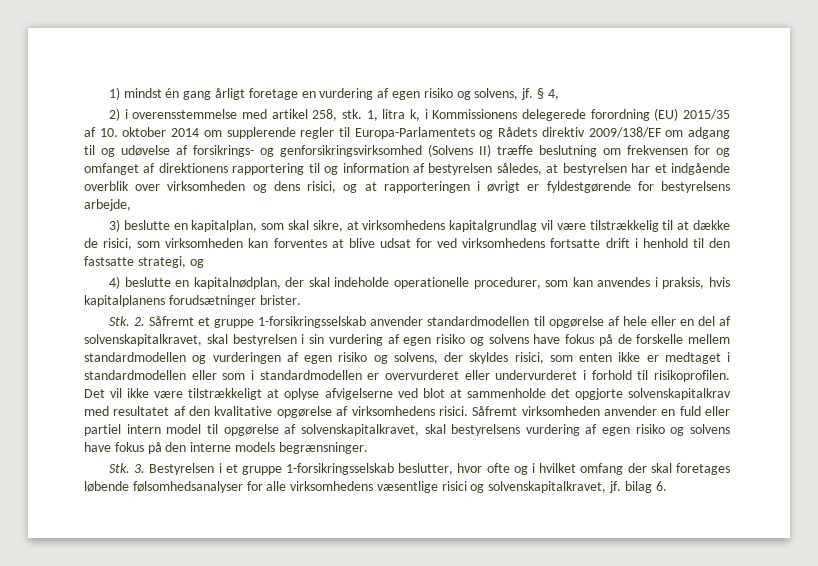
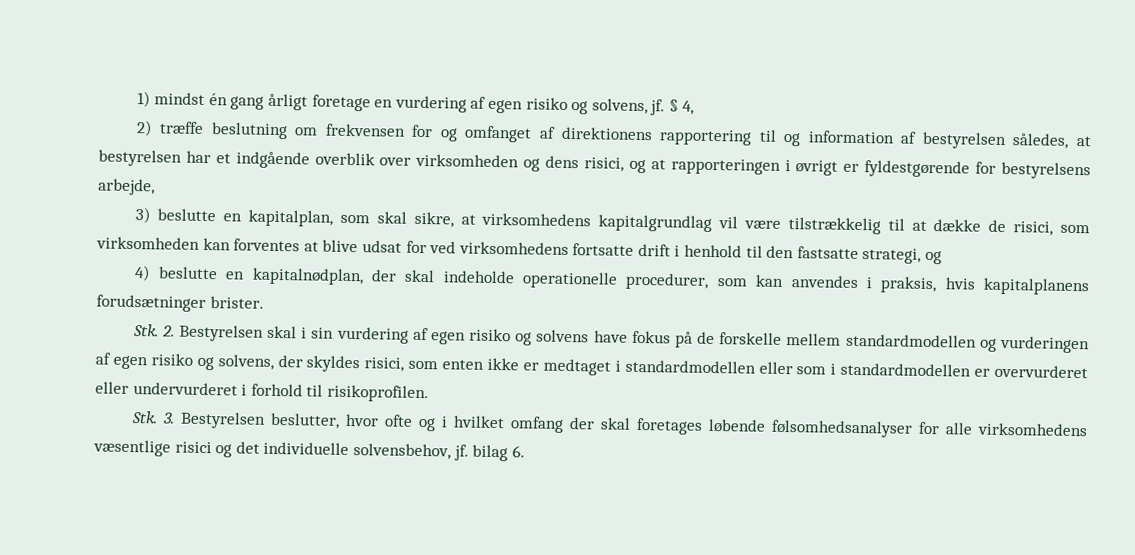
- 2) i overensstemmelse med artikel 258, stk. 1, litra k, i Kommissionens delegerede forordning (EU) 2015/35 af 10. oktober 2014 om supplerende regler til Europa-Parlamentets og Rådets direktiv 2009/138/EF om adgang til og udøvelse af forsikrings- og genforsikringsvirksomhed (Solvens II) træffe beslutning om frekvensen for og omfanget af direktionens rapportering til og information af bestyrelsen således, at bestyrelsen har et indgående overblik over virksomheden og dens risici, og at rapporteringen i øvrigt er fyldestgørende for bestyrelsens arbejde,
+ 2) træffe beslutning om frekvensen for og omfanget af direktionens rapportering til og information af bestyrelsen således, at bestyrelsen har et indgående overblik over virksomheden og dens risici, og at rapporteringen i øvrigt er fyldestgørende for bestyrelsens arbejde,
- Stk. 2. Såfremt et gruppe 1-forsikringsselskab anvender standardmodellen til opgørelse af hele eller en del af solvenskapitalkravet, skal bestyrelsen i sin vurdering af egen risiko og solvens have fokus på de forskelle mellem standardmodellen og vurderingen af egen risiko og solvens, der skyldes risici, som enten ikke er medtaget i standardmodellen eller som i standardmodellen er overvurderet eller undervurderet i forhold til risikoprofilen. Det vil ikke være tilstrækkeligt at oplyse afvigelserne ved blot at sammenholde det opgjorte solvenskapitalkrav med resultatet af den kvalitative opgørelse af virksomhedens risici. Såfremt virksomheden anvender en fuld eller partiel intern model til opgørelse af solvenskapitalkravet, skal bestyrelsens vurdering af egen risiko og solvens have fokus på den interne models begrænsninger.
+ Stk. 2. Bestyrelsen skal i sin vurdering af egen risiko og solvens have fokus på de forskelle mellem standardmodellen og vurderingen af egen risiko og solvens, der skyldes risici, som enten ikke er medtaget i standardmodellen eller som i standardmodellen er overvurderet eller undervurderet i forhold til risikoprofilen.
- Stk. 3. Bestyrelsen i et gruppe 1-forsikringsselskab beslutter, hvor ofte og i hvilket omfang der skal foretages løbende følsomhedsanalyser for alle virksomhedens væsentlige risici og solvenskapitalkravet, jf. bilag 6.
+ Stk. 3. Bestyrelsen beslutter, hvor ofte og i hvilket omfang der skal foretages løbende følsomhedsanalyser for alle virksomhedens væsentlige risici og det individuelle solvensbehov, jf. bilag 6.

